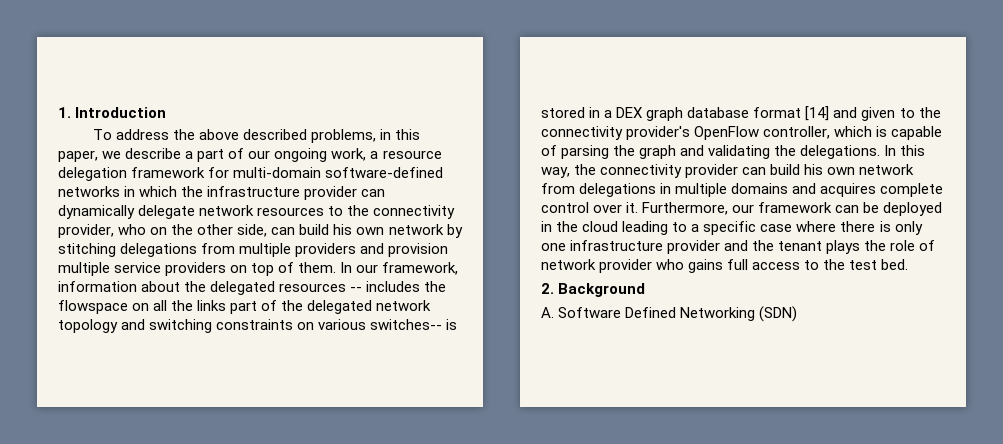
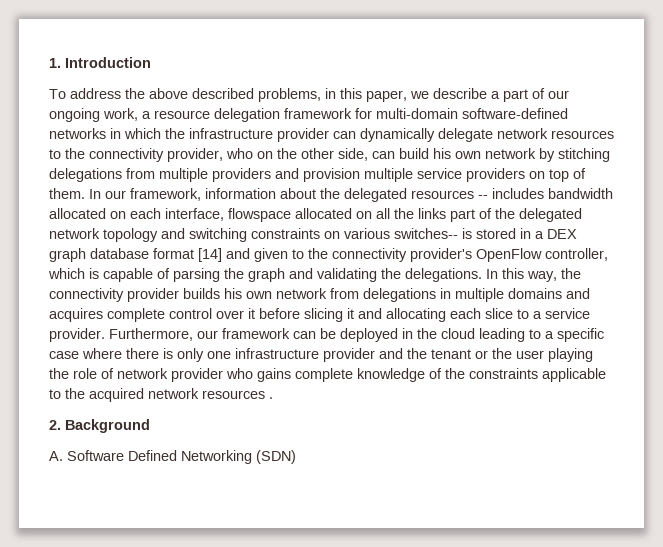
- In our framework, information about the delegated resources -- includes the flowspace on all the links part of the delegated network topology and switching constraints on various switches-- is stored in a DEX graph database format [14] and given to the connectivity provider's OpenFlow controller, which is capable of parsing the graph and validating the delegations.
+ In our framework, information about the delegated resources -- includes bandwidth allocated on each interface, flowspace allocated on all the links part of the delegated network topology and switching constraints on various switches-- is stored in a DEX graph database format [14] and given to the connectivity provider's OpenFlow controller, which is capable of parsing the graph and validating the delegations.
- In this way, the connectivity provider can build his own network from delegations in multiple domains and acquires complete control over it.
+ In this way, the connectivity provider builds his own network from delegations in multiple domains and acquires complete control over it before slicing it and allocating each slice to a service provider.
- Furthermore, our framework can be deployed in the cloud leading to a specific case where there is only one infrastructure provider and the tenant plays the role of network provider who gains full access to the test bed.
+ Furthermore, our framework can be deployed in the cloud leading to a specific case where there is only one infrastructure provider and the tenant or the user playing the role of network provider who gains complete knowledge of the constraints applicable to the acquired network resources .

